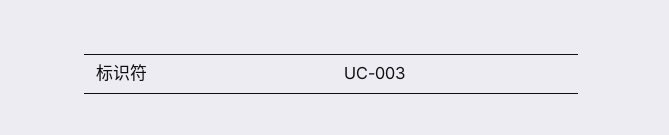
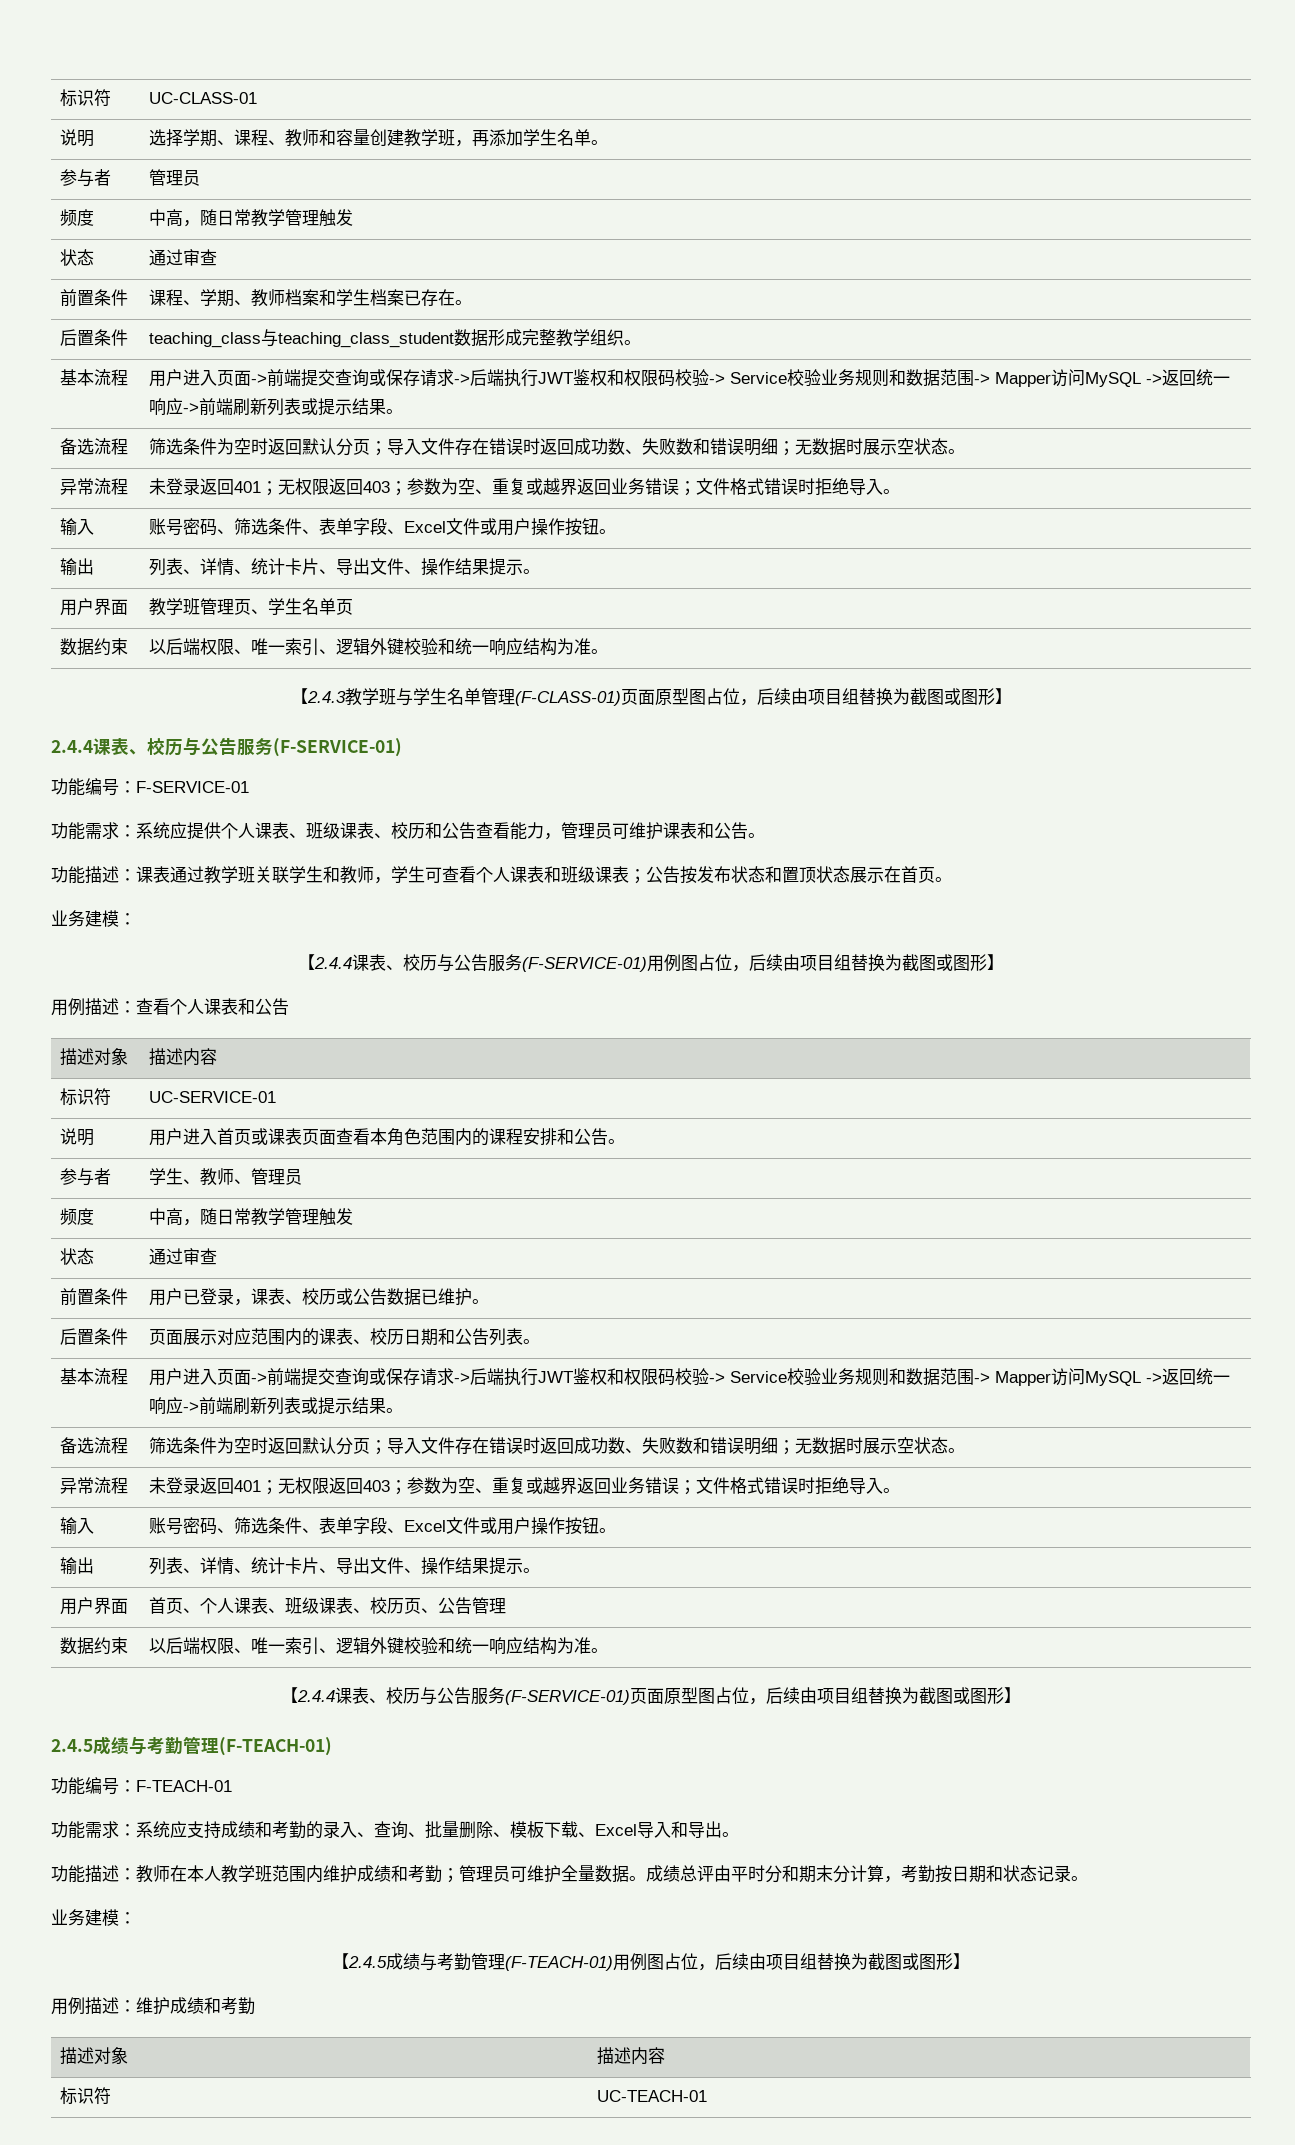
- 标识符 | UC-003
+ 标识符 | UC-CLASS-01
+ 说明 | 选择学期、课程、教师和容量创建教学班，再添加学生名单。
+ 参与者 | 管理员
+ 频度 | 中高，随日常教学管理触发
+ 状态 | 通过审查
+ 前置条件 | 课程、学期、教师档案和学生档案已存在。
+ 后置条件 | teaching_class与teaching_class_student数据形成完整教学组织。
+ 基本流程 | 用户进入页面->前端提交查询或保存请求->后端执行JWT鉴权和权限码校验-> Service校验业务规则和数据范围-> Mapper访问MySQL ->返回统一响应->前端刷新列表或提示结果。
+ 备选流程 | 筛选条件为空时返回默认分页；导入文件存在错误时返回成功数、失败数和错误明细；无数据时展示空状态。
+ 异常流程 | 未登录返回401；无权限返回403；参数为空、重复或越界返回业务错误；文件格式错误时拒绝导入。
+ 输入 | 账号密码、筛选条件、表单字段、Excel文件或用户操作按钮。
+ 输出 | 列表、详情、统计卡片、导出文件、操作结果提示。
+ 用户界面 | 教学班管理页、学生名单页
+ 数据约束 | 以后端权限、唯一索引、逻辑外键校验和统一响应结构为准。
+ 【2.4.3教学班与学生名单管理(F-CLASS-01)页面原型图占位，后续由项目组替换为截图或图形】
+ 2.4.4课表、校历与公告服务(F-SERVICE-01)
+ 功能编号：F-SERVICE-01
+ 功能需求：系统应提供个人课表、班级课表、校历和公告查看能力，管理员可维护课表和公告。
+ 功能描述：课表通过教学班关联学生和教师，学生可查看个人课表和班级课表；公告按发布状态和置顶状态展示在首页。
+ 业务建模：
+ 【2.4.4课表、校历与公告服务(F-SERVICE-01)用例图占位，后续由项目组替换为截图或图形】
+ 用例描述：查看个人课表和公告
+ 描述对象 | 描述内容
+ 标识符 | UC-SERVICE-01
+ 说明 | 用户进入首页或课表页面查看本角色范围内的课程安排和公告。
+ 参与者 | 学生、教师、管理员
+ 频度 | 中高，随日常教学管理触发
+ 状态 | 通过审查
+ 前置条件 | 用户已登录，课表、校历或公告数据已维护。
+ 后置条件 | 页面展示对应范围内的课表、校历日期和公告列表。
+ 基本流程 | 用户进入页面->前端提交查询或保存请求->后端执行JWT鉴权和权限码校验-> Service校验业务规则和数据范围-> Mapper访问MySQL ->返回统一响应->前端刷新列表或提示结果。
+ 备选流程 | 筛选条件为空时返回默认分页；导入文件存在错误时返回成功数、失败数和错误明细；无数据时展示空状态。
+ 异常流程 | 未登录返回401；无权限返回403；参数为空、重复或越界返回业务错误；文件格式错误时拒绝导入。
+ 输入 | 账号密码、筛选条件、表单字段、Excel文件或用户操作按钮。
+ 输出 | 列表、详情、统计卡片、导出文件、操作结果提示。
+ 用户界面 | 首页、个人课表、班级课表、校历页、公告管理
+ 数据约束 | 以后端权限、唯一索引、逻辑外键校验和统一响应结构为准。
+ 【2.4.4课表、校历与公告服务(F-SERVICE-01)页面原型图占位，后续由项目组替换为截图或图形】
+ 2.4.5成绩与考勤管理(F-TEACH-01)
+ 功能编号：F-TEACH-01
+ 功能需求：系统应支持成绩和考勤的录入、查询、批量删除、模板下载、Excel导入和导出。
+ 功能描述：教师在本人教学班范围内维护成绩和考勤；管理员可维护全量数据。成绩总评由平时分和期末分计算，考勤按日期和状态记录。
+ 业务建模：
+ 【2.4.5成绩与考勤管理(F-TEACH-01)用例图占位，后续由项目组替换为截图或图形】
+ 用例描述：维护成绩和考勤
+ 描述对象 | 描述内容
+ 标识符 | UC-TEACH-01

